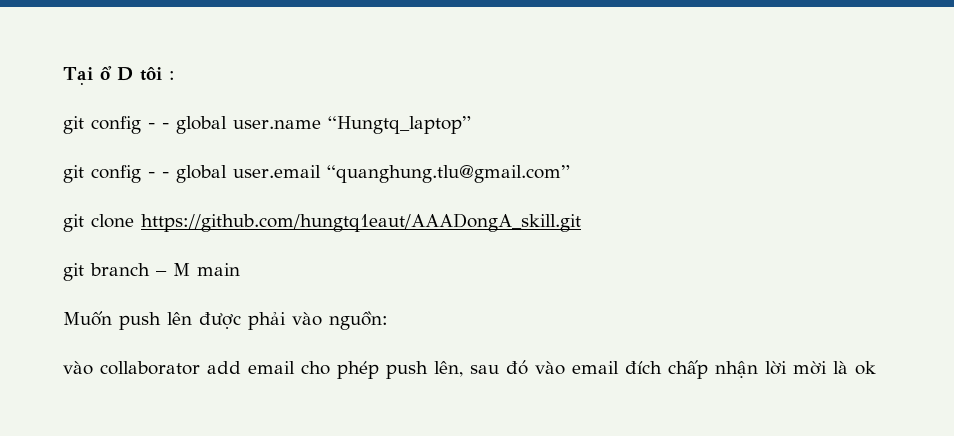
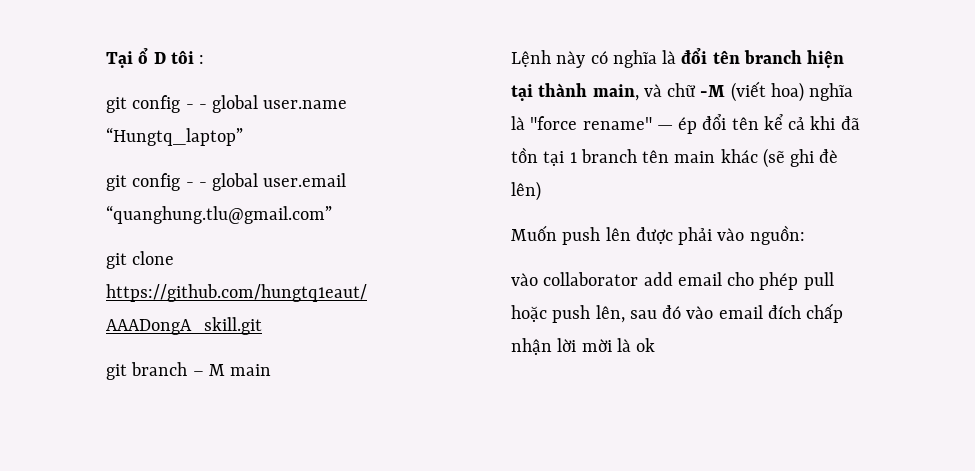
+ Lệnh này có nghĩa là đổi tên branch hiện tại thành main, và chữ -M (viết hoa) nghĩa là "force rename" — ép đổi tên kể cả khi đã tồn tại 1 branch tên main khác (sẽ ghi đè lên)
- vào collaborator add email cho phép push lên, sau đó vào email đích chấp nhận lời mời là ok
+ vào collaborator add email cho phép pull hoặc push lên, sau đó vào email đích chấp nhận lời mời là ok

